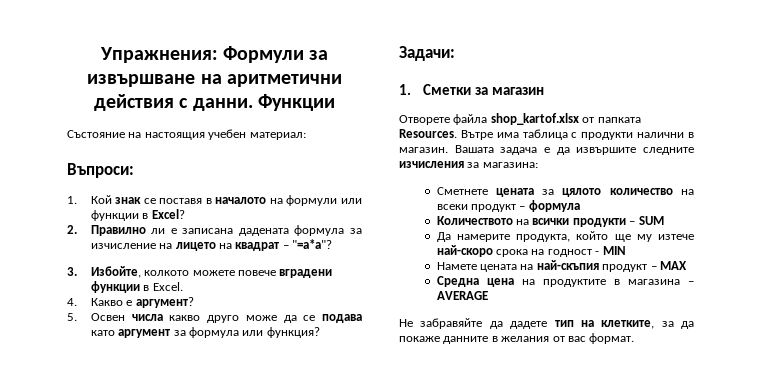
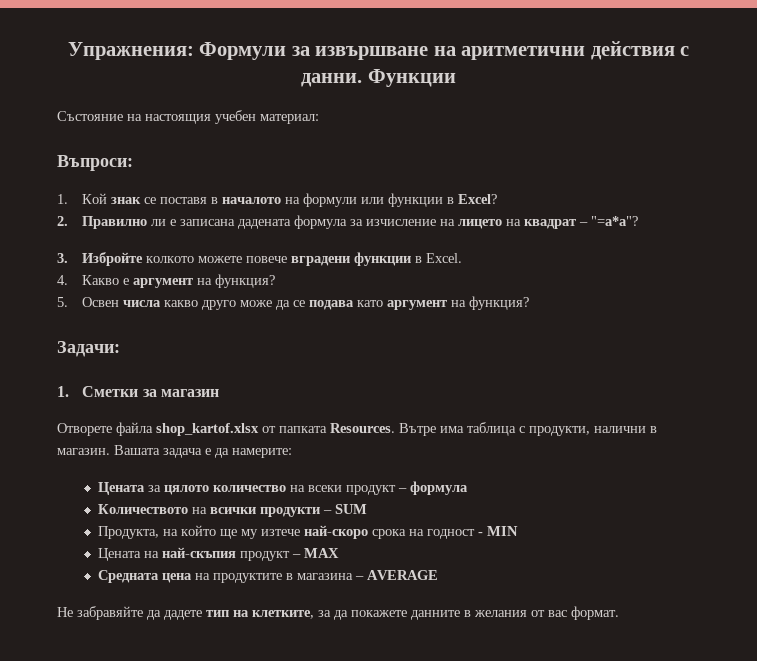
- 3. Избойте, колкото можете повече вградени функции в Excel.
+ 3. Избройте колкото можете повече вградени функции в Excel.
- 4. Какво е аргумент?
+ 4. Какво е аргумент на функция?
- 5. Освен числа какво друго може да се подава като аргумент за формула или функция?
+ 5. Освен числа какво друго може да се подава като аргумент на функция?
- Вътре има таблица с продукти налични в магазин.
+ Вътре има таблица с продукти, налични в магазин.
- Вашата задача е да извършите следните изчисления за магазина:
- Сметнете цената за цялото количество на всеки продукт – формула
+ Вашата задача е да намерите:
+ Цената за цялото количество на всеки продукт – формула
- Да намерите продукта, който ще му изтече най-скоро срока на годност - MIN
+ Продукта, на който ще му изтече най-скоро срока на годност - MIN
- Намете цената на най-скъпия продукт – MAX
+ Цената на най-скъпия продукт – MAX
- Средна цена на продуктите в магазина – AVERAGE
+ Средната цена на продуктите в магазина – AVERAGE
- Не забравяйте да дадете тип на клетките, за да покаже данните в желания от вас формат.
+ Не забравяйте да дадете тип на клетките, за да покажете данните в желания от вас формат.

